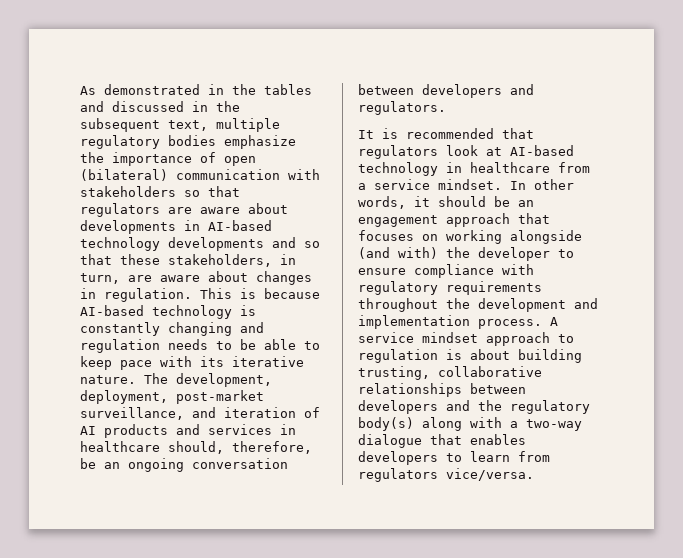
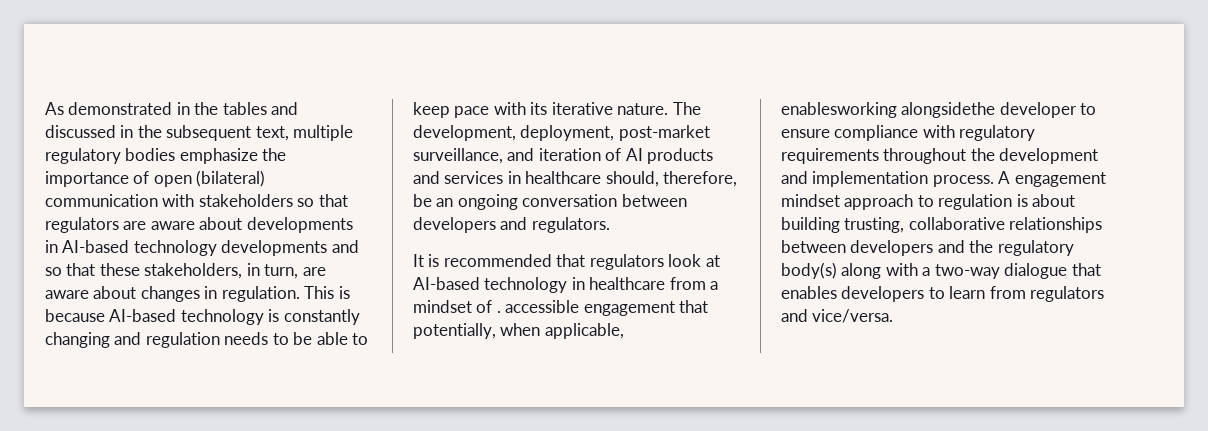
- It is recommended that regulators look at AI-based technology in healthcare from a service mindset. In other words, it should be an engagement approach that focuses on working alongside (and with) the developer to ensure compliance with regulatory requirements throughout the development and implementation process.
+ It is recommended that regulators look at AI-based technology in healthcare from a mindset of . accessible engagement that potentially, when applicable, enablesworking alongsidethe developer to ensure compliance with regulatory requirements throughout the development and implementation process.
- A service mindset approach to regulation is about building trusting, collaborative relationships between developers and the regulatory body(s) along with a two-way dialogue that enables developers to learn from regulators vice/versa.
+ A engagement mindset approach to regulation is about building trusting, collaborative relationships between developers and the regulatory body(s) along with a two-way dialogue that enables developers to learn from regulators and vice/versa.

